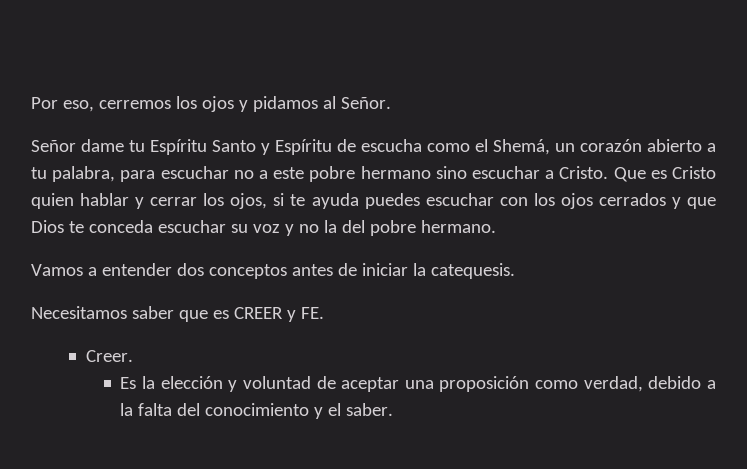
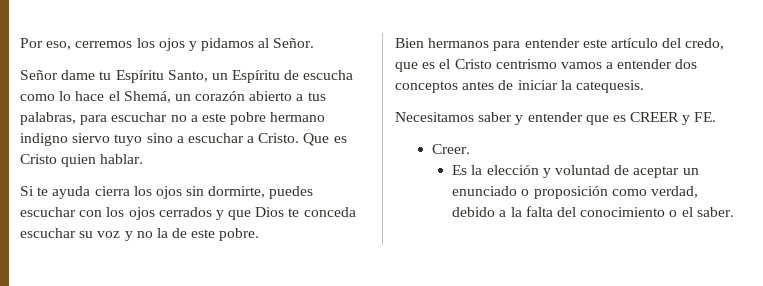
- Señor dame tu Espíritu Santo y Espíritu de escucha como el Shemá, un corazón abierto a tu palabra, para escuchar no a este pobre hermano sino escuchar a Cristo.
+ Señor dame tu Espíritu Santo, un Espíritu de escucha como lo hace el Shemá, un corazón abierto a tus palabras, para escuchar no a este pobre hermano indigno siervo tuyo sino a escuchar a Cristo.
- Que es Cristo quien hablar y cerrar los ojos, si te ayuda puedes escuchar con los ojos cerrados y que Dios te conceda escuchar su voz y no la del pobre hermano.
- Vamos a entender dos conceptos antes de iniciar la catequesis.
+ Que es Cristo quien hablar.
+ Si te ayuda cierra los ojos sin dormirte, puedes escuchar con los ojos cerrados y que Dios te conceda escuchar su voz y no la de este pobre.
+ Bien hermanos para entender este artículo del credo, que es el Cristo centrismo vamos a entender dos conceptos antes de iniciar la catequesis.
- Necesitamos saber que es CREER y FE.
+ Necesitamos saber y entender que es CREER y FE.
- Es la elección y voluntad de aceptar una proposición como verdad, debido a la falta del conocimiento y el saber.
+ Es la elección y voluntad de aceptar un enunciado o proposición como verdad, debido a la falta del conocimiento o el saber.

